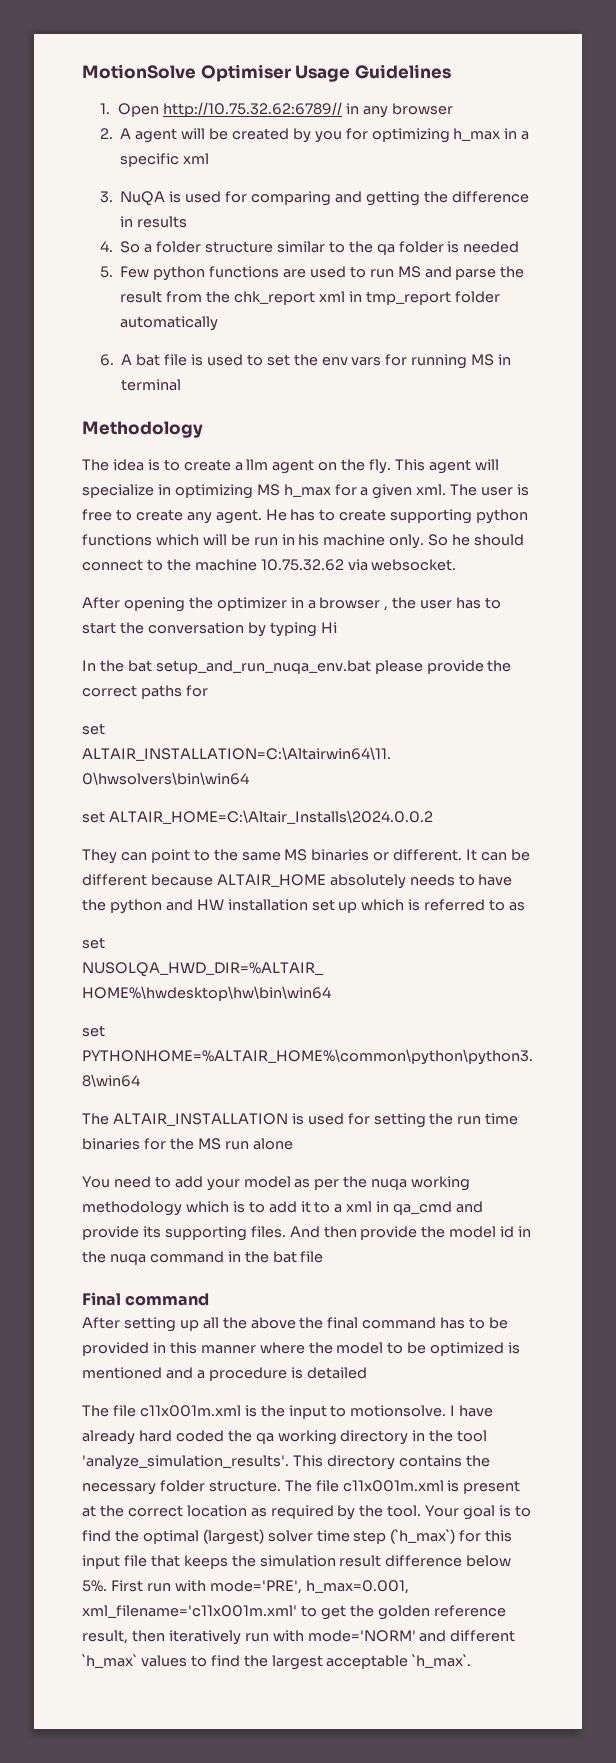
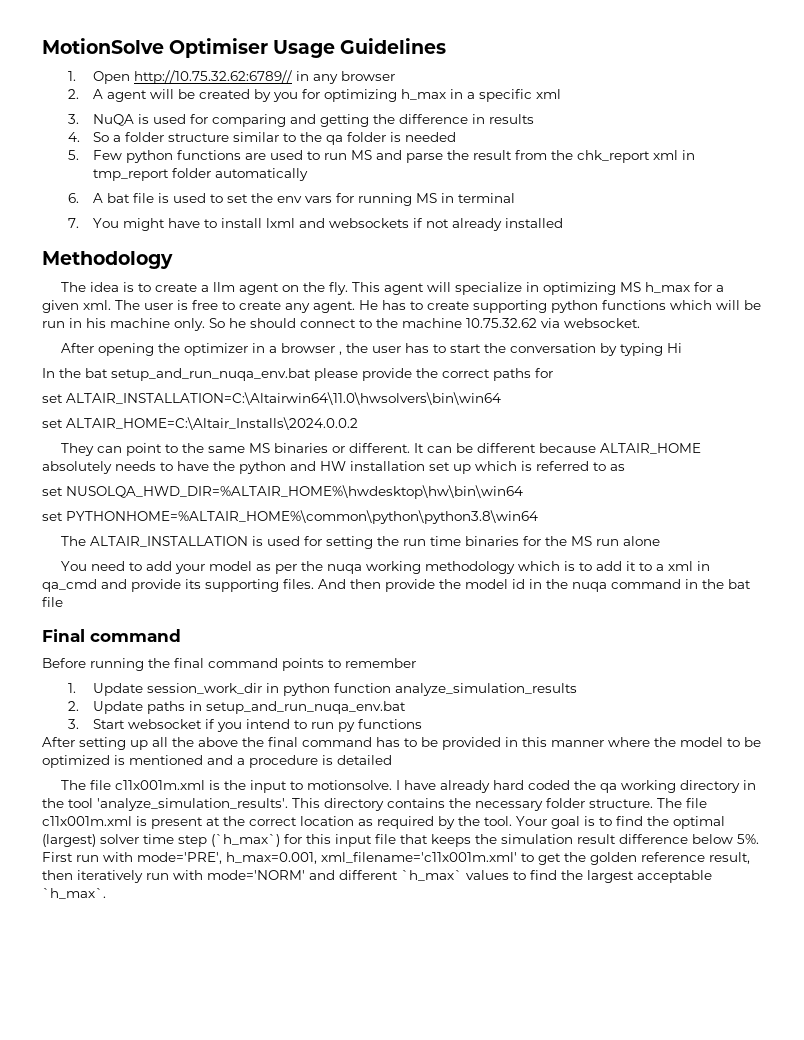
+ 7. You might have to install lxml and websockets if not already installed
+ Before running the final command points to remember
+ 1. Update session_work_dir in python function analyze_simulation_results
+ 2. Update paths in setup_and_run_nuqa_env.bat
+ 3. Start websocket if you intend to run py functions

